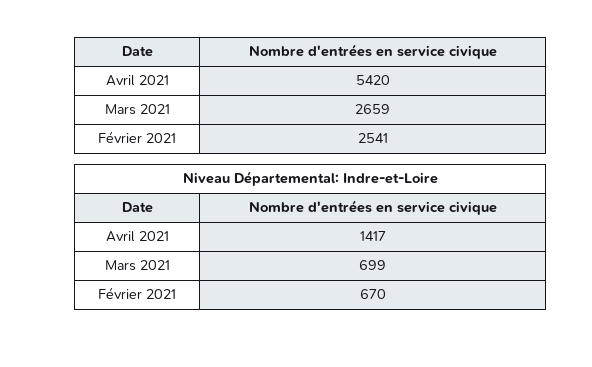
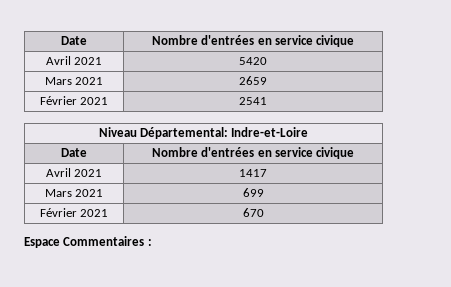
+ Espace Commentaires :

